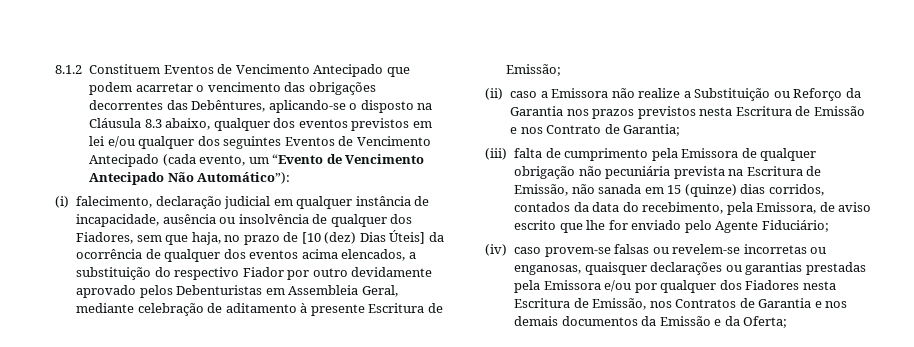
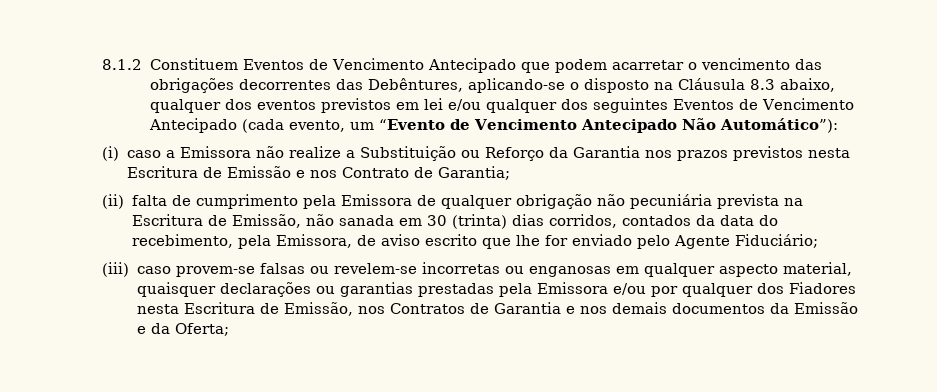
- (i) falecimento, declaração judicial em qualquer instância de incapacidade, ausência ou insolvência de qualquer dos Fiadores, sem que haja, no prazo de [10 (dez) Dias Úteis] da ocorrência de qualquer dos eventos acima elencados, a substituição do respectivo Fiador por outro devidamente aprovado pelos Debenturistas em Assembleia Geral, mediante celebração de aditamento à presente Escritura de Emissão;
- (ii) caso a Emissora não realize a Substituição ou Reforço da Garantia nos prazos previstos nesta Escritura de Emissão e nos Contrato de Garantia;
+ (i) caso a Emissora não realize a Substituição ou Reforço da Garantia nos prazos previstos nesta Escritura de Emissão e nos Contrato de Garantia;
- (iii) falta de cumprimento pela Emissora de qualquer obrigação não pecuniária prevista na Escritura de Emissão, não sanada em 15 (quinze) dias corridos, contados da data do recebimento, pela Emissora, de aviso escrito que lhe for enviado pelo Agente Fiduciário;
+ (ii) falta de cumprimento pela Emissora de qualquer obrigação não pecuniária prevista na Escritura de Emissão, não sanada em 30 (trinta) dias corridos, contados da data do recebimento, pela Emissora, de aviso escrito que lhe for enviado pelo Agente Fiduciário;
- (iv) caso provem-se falsas ou revelem-se incorretas ou enganosas, quaisquer declarações ou garantias prestadas pela Emissora e/ou por qualquer dos Fiadores nesta Escritura de Emissão, nos Contratos de Garantia e nos demais documentos da Emissão e da Oferta;
+ (iii) caso provem-se falsas ou revelem-se incorretas ou enganosas em qualquer aspecto material, quaisquer declarações ou garantias prestadas pela Emissora e/ou por qualquer dos Fiadores nesta Escritura de Emissão, nos Contratos de Garantia e nos demais documentos da Emissão e da Oferta;

